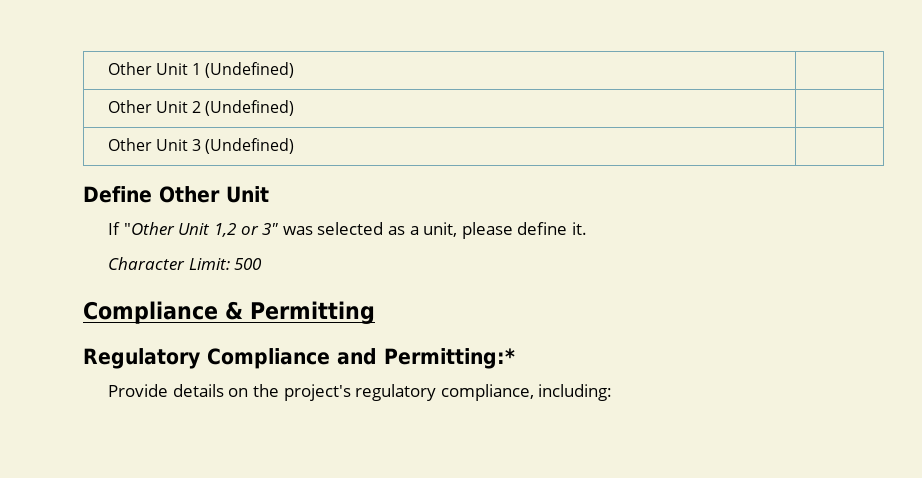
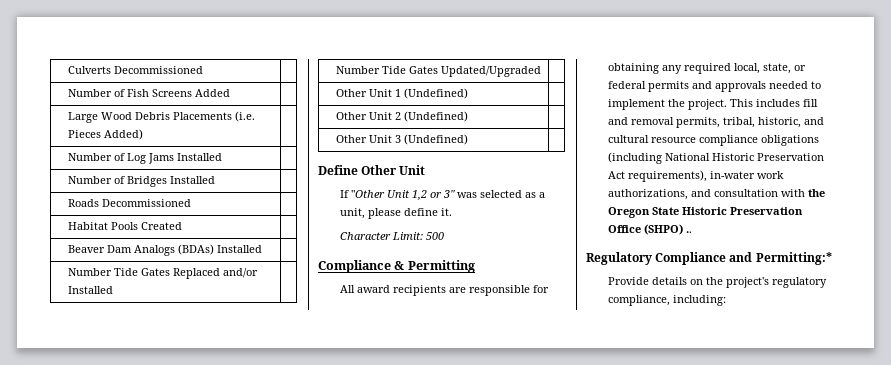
+ Culverts Decommissioned |
+ Number of Fish Screens Added |
+ Large Wood Debris Placements (i.e. Pieces Added) |
+ Number of Log Jams Installed |
+ Number of Bridges Installed |
+ Roads Decommissioned |
+ Habitat Pools Created |
+ Beaver Dam Analogs (BDAs) Installed |
+ Number Tide Gates Replaced and/or Installed |
+ Number Tide Gates Updated/Upgraded |
+ All award recipients are responsible for obtaining any required local, state, or federal permits and approvals needed to implement the project. This includes fill and removal permits, tribal, historic, and cultural resource compliance obligations (including National Historic Preservation Act requirements), in-water work authorizations, and consultation with the Oregon State Historic Preservation Office (SHPO) ..

